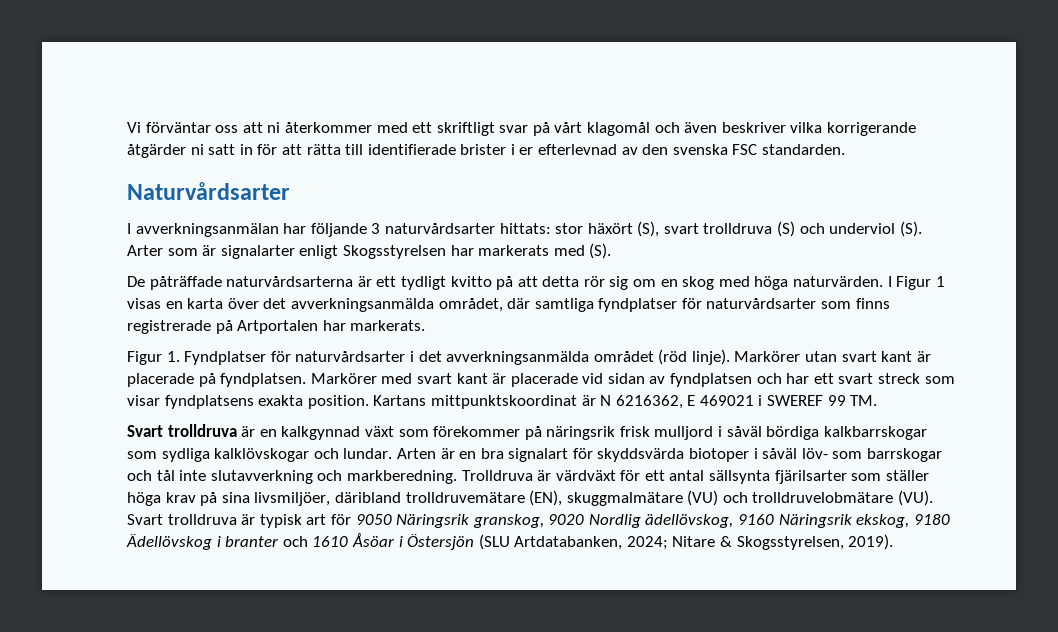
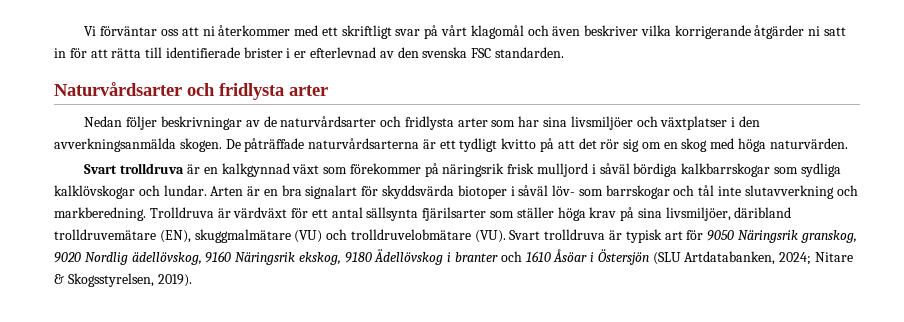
- Naturvårdsarter
- I avverkningsanmälan har följande 3 naturvårdsarter hittats: stor häxört (S), svart trolldruva (S) och underviol (S). Arter som är signalarter enligt Skogsstyrelsen har markerats med (S).
- De påträffade naturvårdsarterna är ett tydligt kvitto på att detta rör sig om en skog med höga naturvärden. I Figur 1 visas en karta över det avverkningsanmälda området, där samtliga fyndplatser för naturvårdsarter som finns registrerade på Artportalen har markerats.
- Figur 1. Fyndplatser för naturvårdsarter i det avverkningsanmälda området (röd linje). Markörer utan svart kant är placerade på fyndplatsen. Markörer med svart kant är placerade vid sidan av fyndplatsen och har ett svart streck som visar fyndplatsens exakta position. Kartans mittpunktskoordinat är N 6216362, E 469021 i SWEREF 99 TM.
+ Naturvårdsarter och fridlysta arter
+ Nedan följer beskrivningar av de naturvårdsarter och fridlysta arter som har sina livsmiljöer och växtplatser i den avverkningsanmälda skogen. De påträffade naturvårdsarterna är ett tydligt kvitto på att det rör sig om en skog med höga naturvärden.

